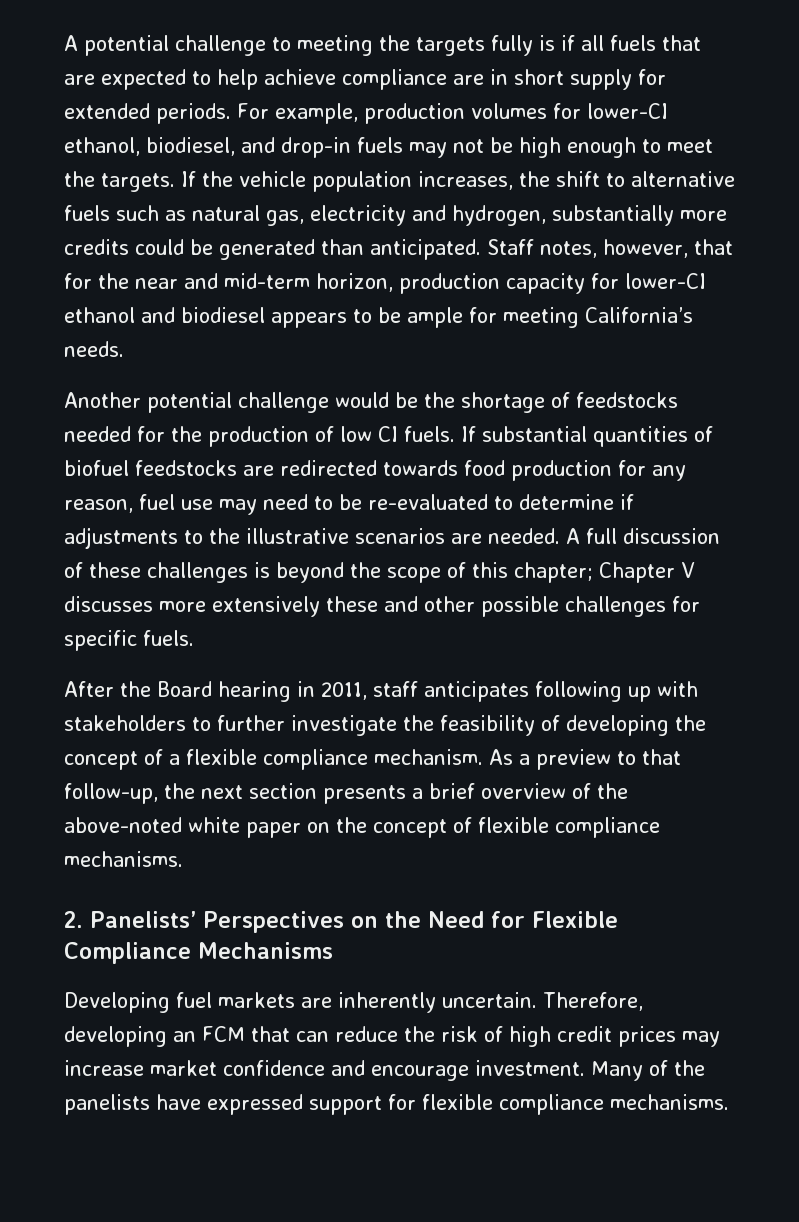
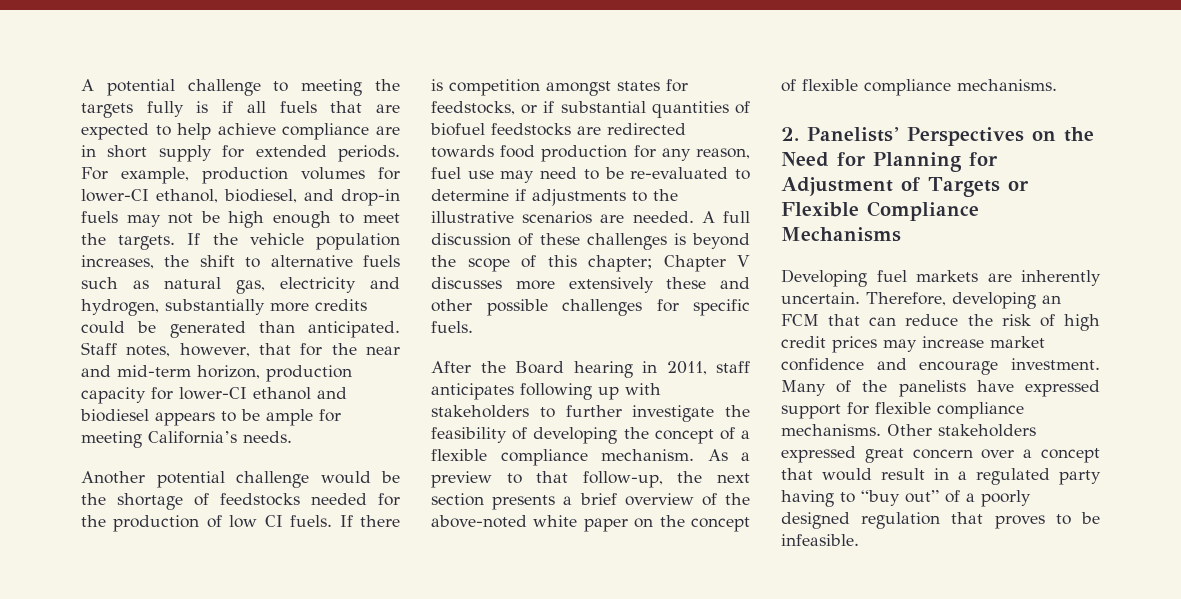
- If substantial quantities of biofuel feedstocks are redirected towards food production for any reason, fuel use may need to be re-evaluated to determine if adjustments to the illustrative scenarios are needed.
+ If there is competition amongst states for feedstocks, or if substantial quantities of biofuel feedstocks are redirected towards food production for any reason, fuel use may need to be re-evaluated to determine if adjustments to the illustrative scenarios are needed.
- 2. Panelists’ Perspectives on the Need for Flexible Compliance Mechanisms
+ 2. Panelists’ Perspectives on the Need for Planning for Adjustment of Targets or Flexible Compliance Mechanisms
+ Other stakeholders expressed great concern over a concept that would result in a regulated party having to “buy out” of a poorly designed regulation that proves to be infeasible.

